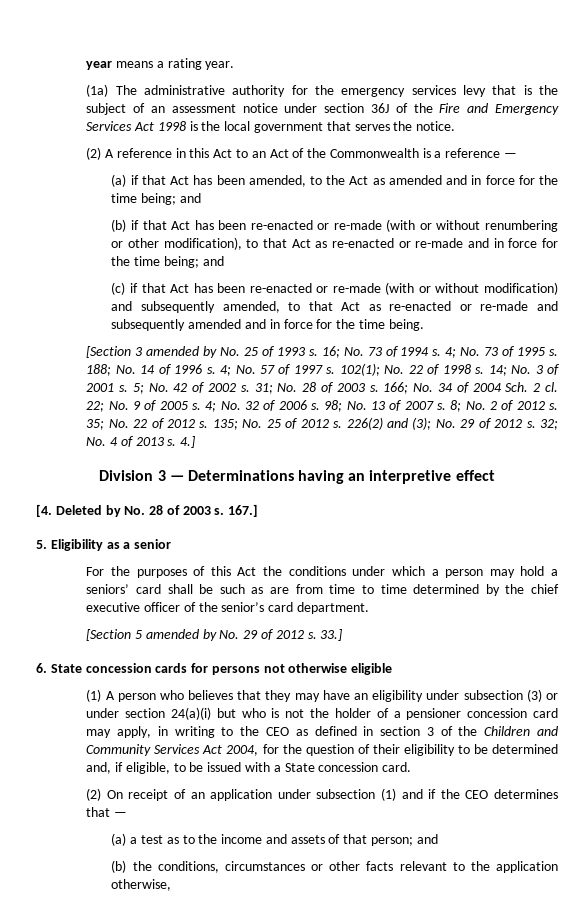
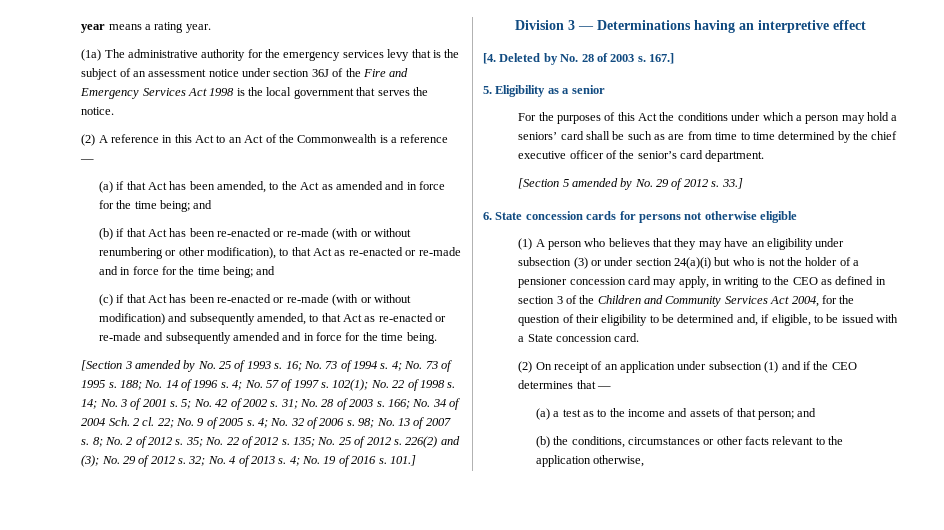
- 4.]
+ 4; No. 19 of 2016 s. 101.]

